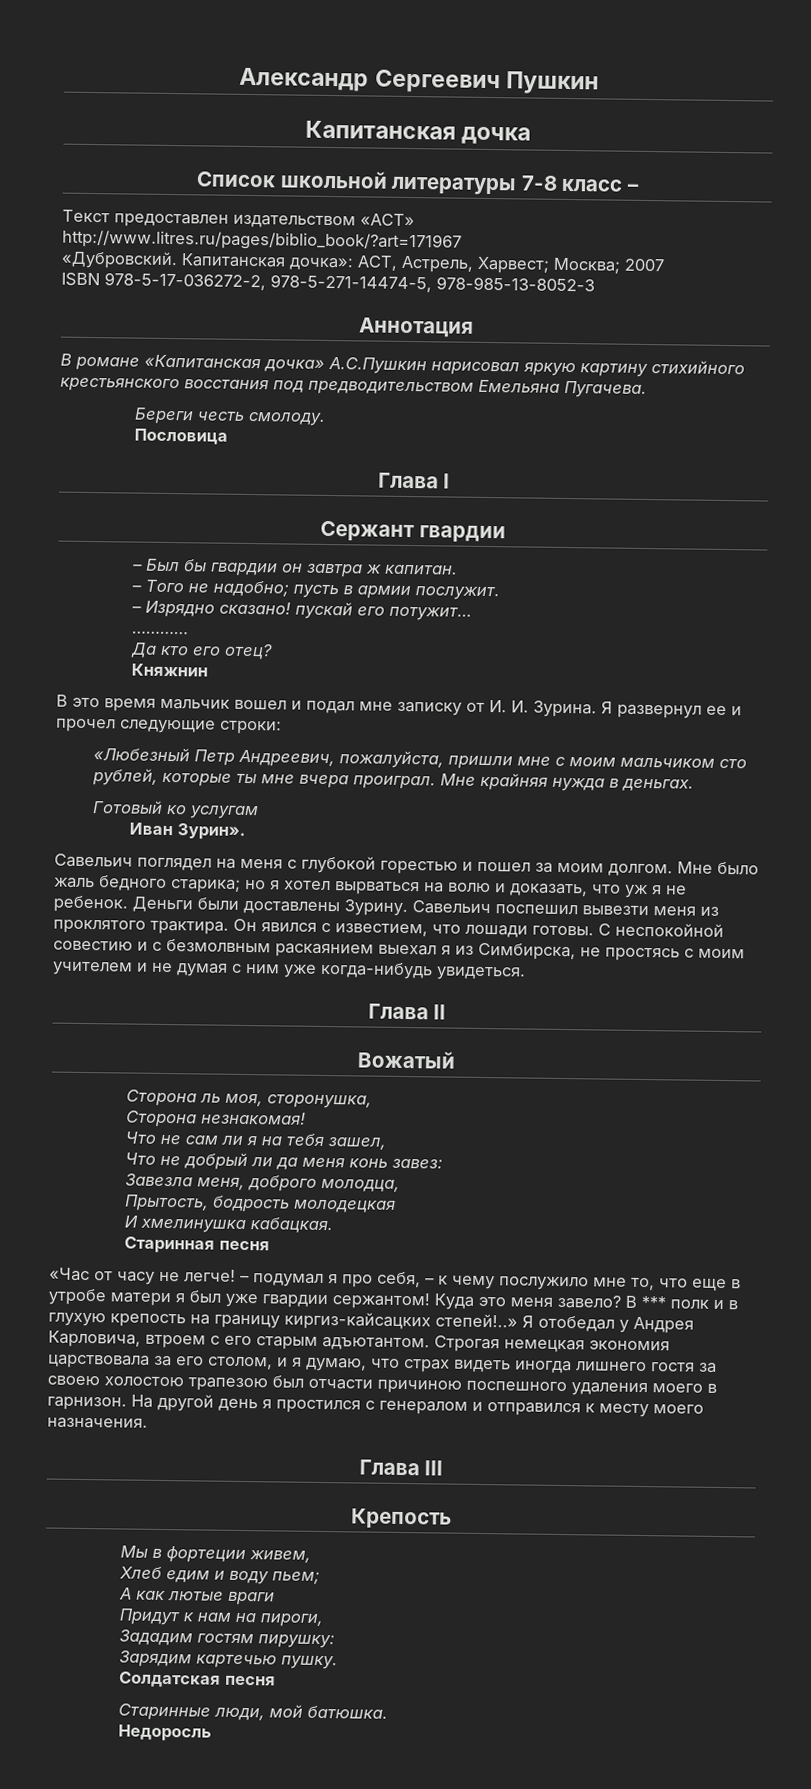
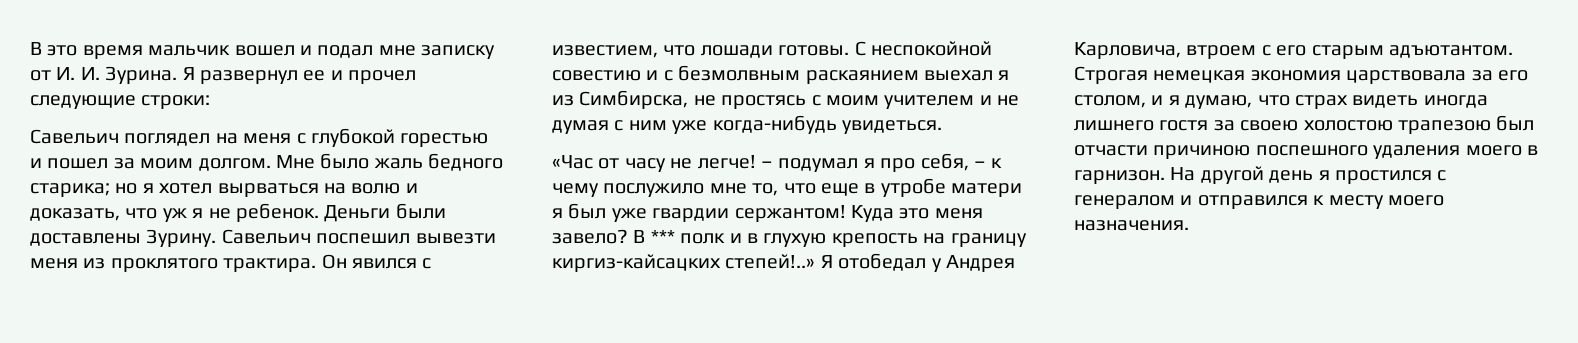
- Александр Сергеевич Пушкин
- Капитанская дочка
- Список школьной литературы 7-8 класс –
- Текст предоставлен издательством «АСТ» http://www.litres.ru/pages/biblio_book/?art=171967
- «Дубровский. Капитанская дочка»: АСТ, Астрель, Харвест; Москва; 2007
- ISBN 978-5-17-036272-2, 978-5-271-14474-5, 978-985-13-8052-3
- Аннотация
- В романе «Капитанская дочка» А.С.Пушкин нарисовал яркую картину стихийного крестьянского восстания под предводительством Емельяна Пугачева.
- Береги честь смолоду.
- Пословица
- Глава I
- Сержант гвардии
- – Был бы гвардии он завтра ж капитан.
- – Того не надобно; пусть в армии послужит.
- – Изрядно сказано! пускай его потужит…
- …………
- Да кто его отец?
- Княжнин
- «Любезный Петр Андреевич, пожалуйста, пришли мне с моим мальчиком сто рублей, которые ты мне вчера проиграл. Мне крайняя нужда в деньгах.
- Готовый ко услугам
- Иван Зурин».
- Глава II
- Вожатый
- Сторона ль моя, сторонушка,
- Сторона незнакомая!
- Что не сам ли я на тебя зашел,
- Что не добрый ли да меня конь завез:
- Завезла меня, доброго молодца,
- Прытость, бодрость молодецкая
- И хмелинушка кабацкая.
- Старинная песня
- Глава III
- Крепость
- Мы в фортеции живем,
- Хлеб едим и воду пьем;
- А как лютые враги
- Придут к нам на пироги,
- Зададим гостям пирушку:
- Зарядим картечью пушку.
- Солдатская песня
- Старинные люди, мой батюшка.
- Недоросль

